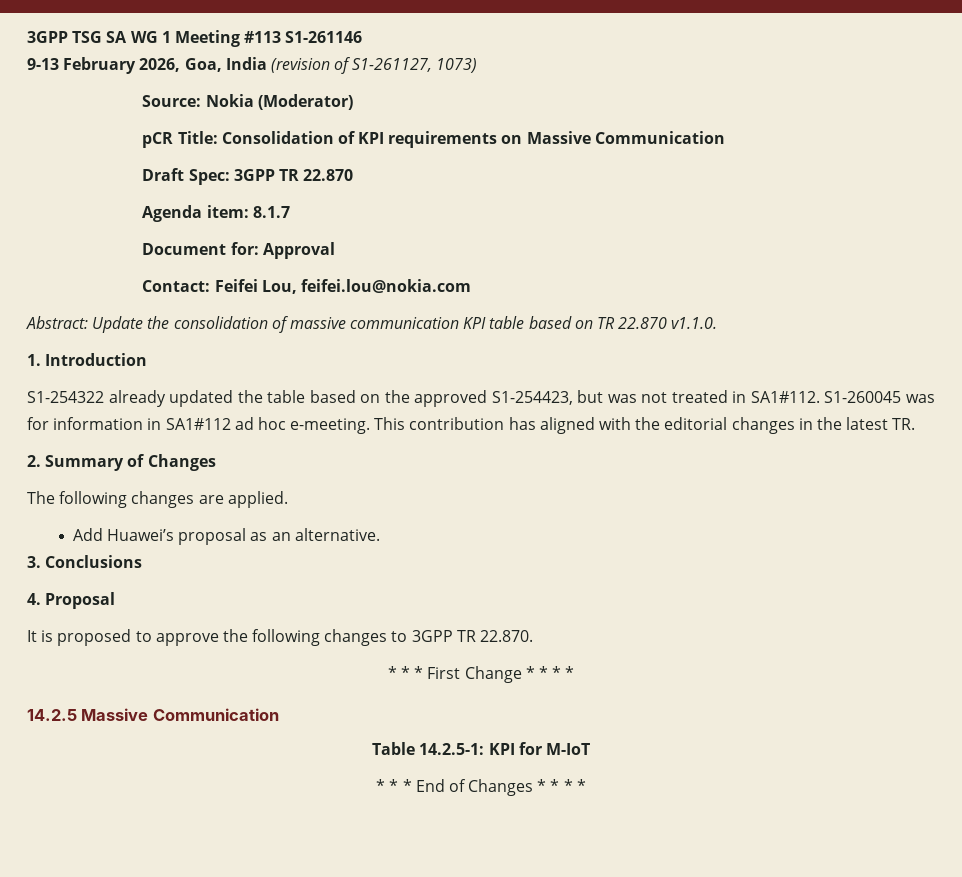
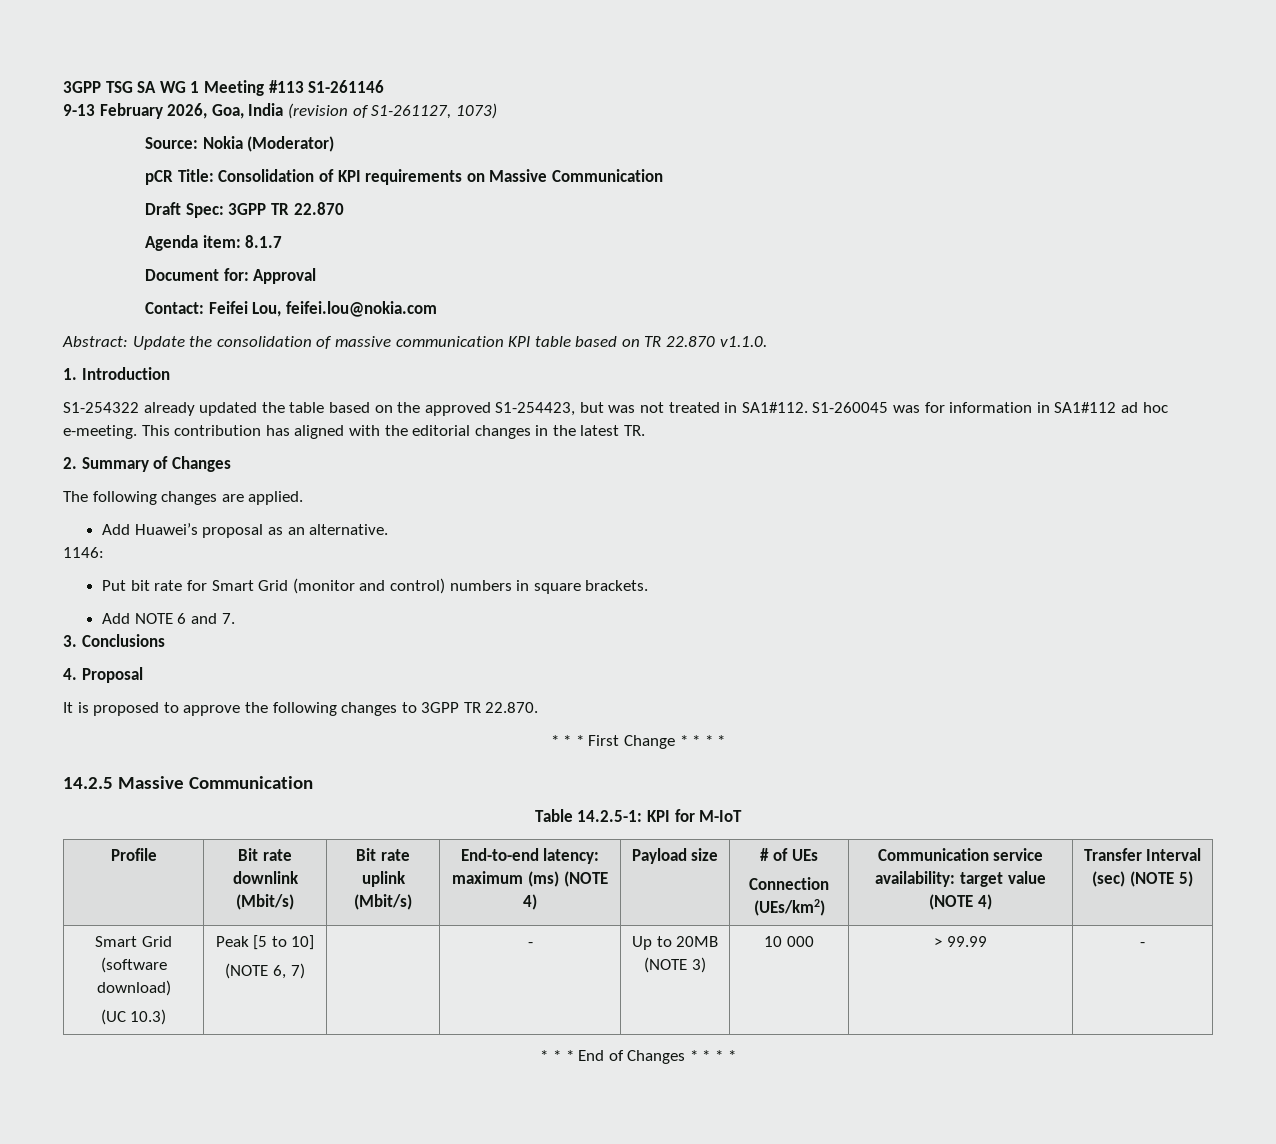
+ 1146:
+ Put bit rate for Smart Grid (monitor and control) numbers in square brackets.
+ Add NOTE 6 and 7.
+ Profile | Bit rate downlink (Mbit/s) | Bit rate uplink (Mbit/s) | End-to-end latency: maximum (ms) (NOTE 4) | Payload size | # of UEs
+ Connection (UEs/km2) | Communication service availability: target value (NOTE 4) | Transfer Interval (sec) (NOTE 5)
+ Smart Grid (software download)
+ (UC 10.3) | Peak [5 to 10]
+ (NOTE 6, 7) | | - | Up to 20MB (NOTE 3) | 10 000 | > 99.99 | -

